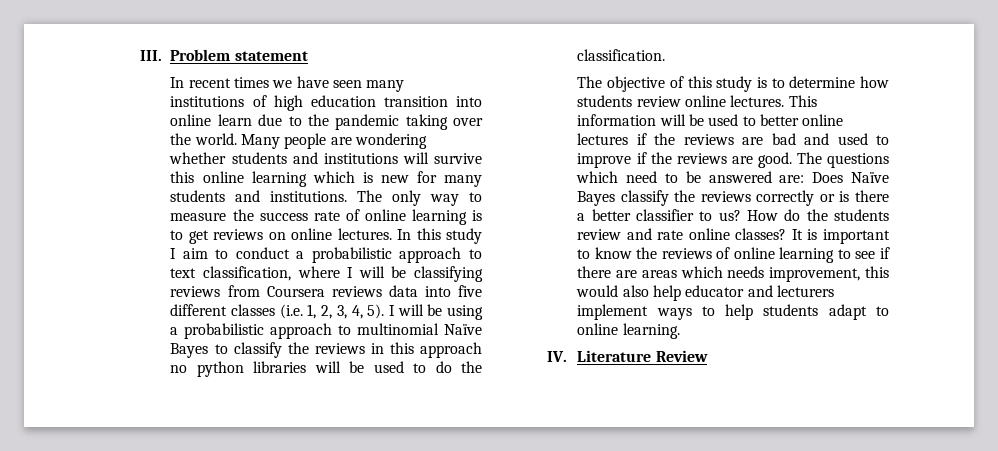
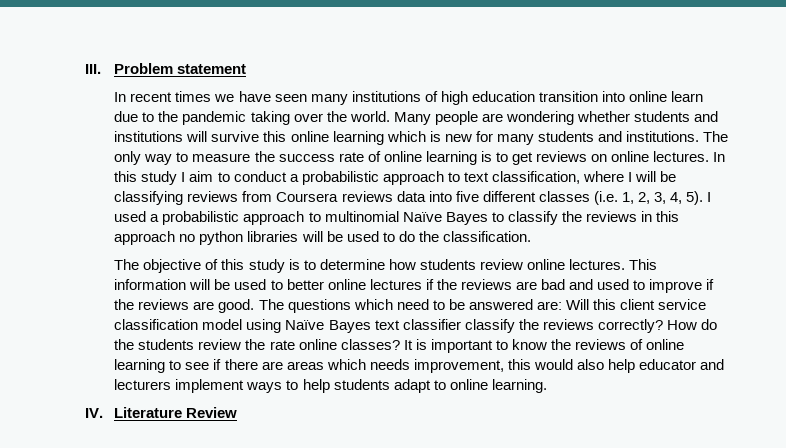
- I will be using a probabilistic approach to multinomial Naïve Bayes to classify the reviews in this approach no python libraries will be used to do the classification.
+ I used a probabilistic approach to multinomial Naïve Bayes to classify the reviews in this approach no python libraries will be used to do the classification.
- The questions which need to be answered are: Does Naïve Bayes classify the reviews correctly or is there a better classifier to us?
+ The questions which need to be answered are: Will this client service classification model using Naïve Bayes text classifier classify the reviews correctly?
- How do the students review and rate online classes?
+ How do the students review the rate online classes?

